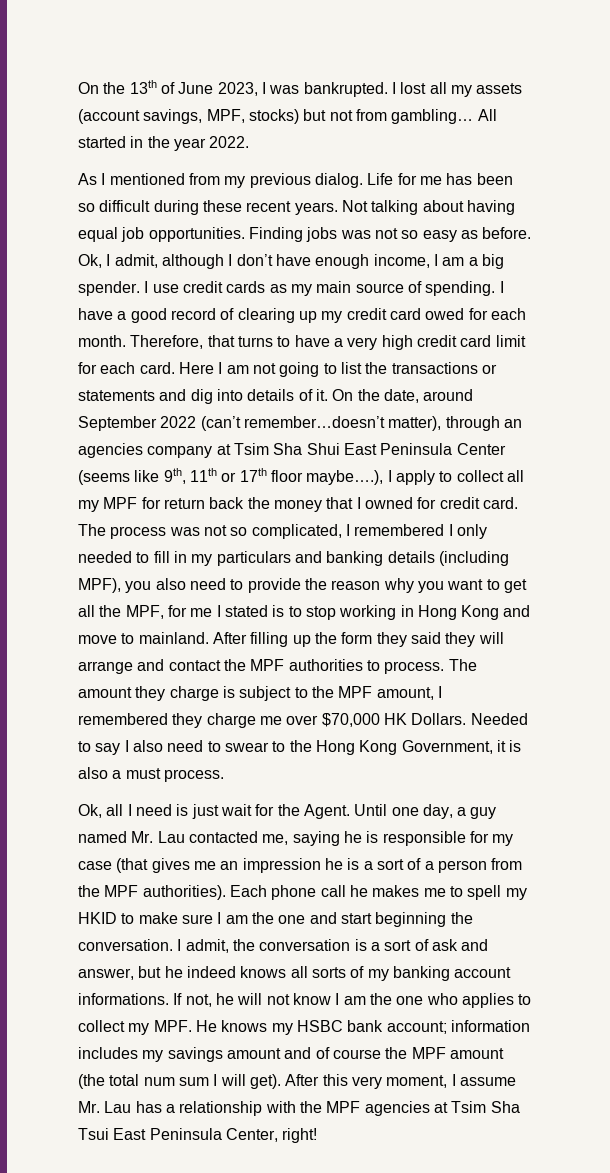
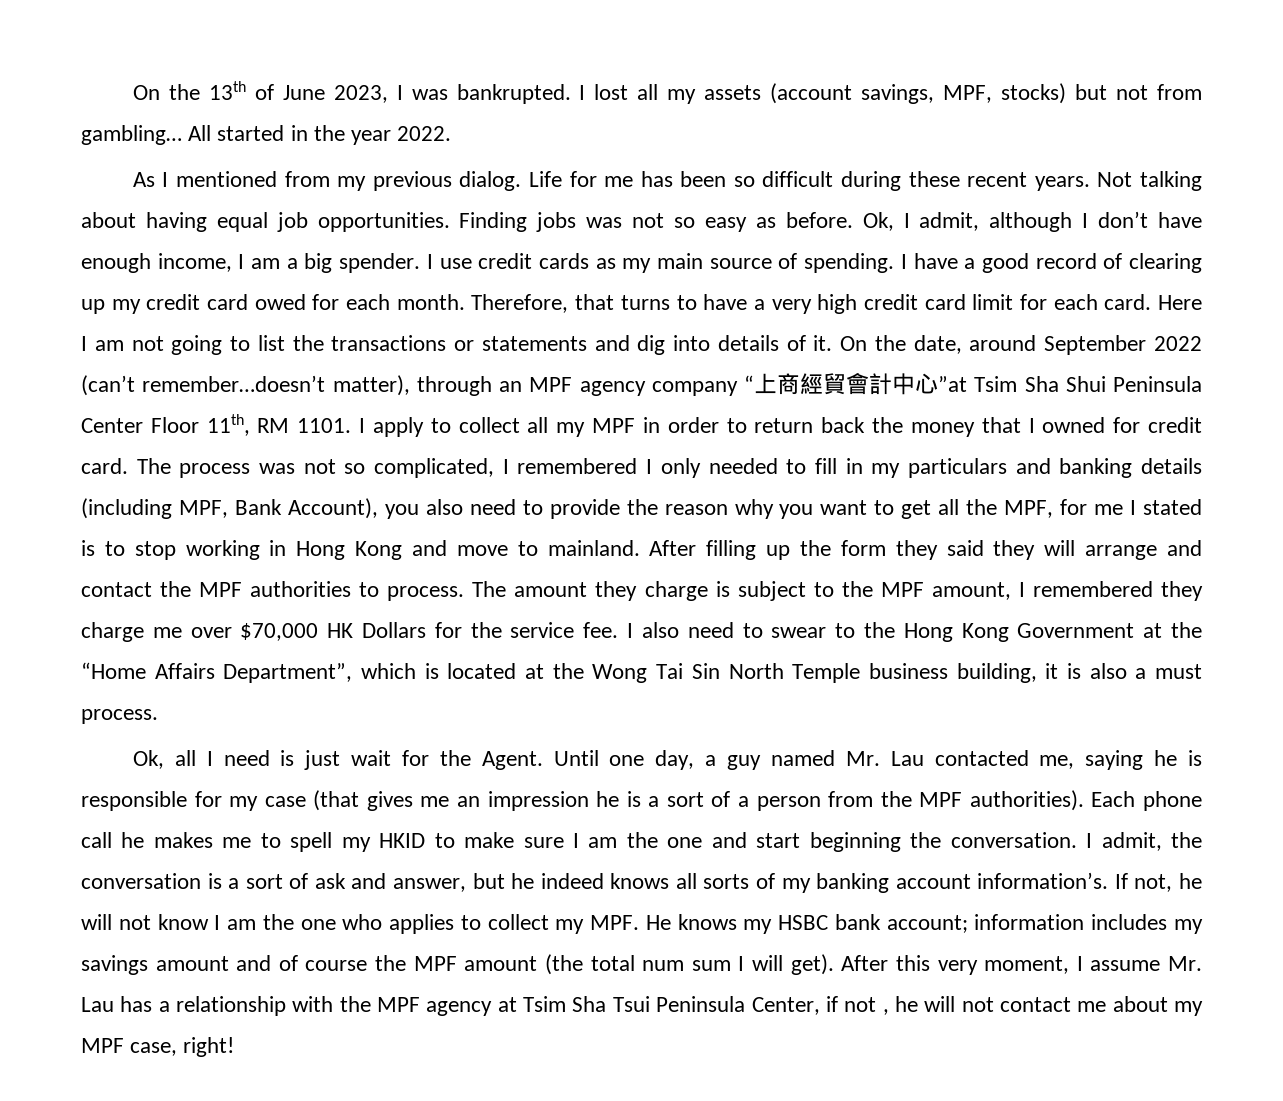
- On the date, around September 2022 (can’t remember…doesn’t matter), through an agencies company at Tsim Sha Shui East Peninsula Center (seems like 9th, 11th or 17th floor maybe….), I apply to collect all my MPF for return back the money that I owned for credit card.
+ On the date, around September 2022 (can’t remember…doesn’t matter), through an MPF agency company “上商經貿會計中心”at Tsim Sha Shui Peninsula Center Floor 11th, RM 1101. I apply to collect all my MPF in order to return back the money that I owned for credit card.
- The process was not so complicated, I remembered I only needed to fill in my particulars and banking details (including MPF), you also need to provide the reason why you want to get all the MPF, for me I stated is to stop working in Hong Kong and move to mainland.
+ The process was not so complicated, I remembered I only needed to fill in my particulars and banking details (including MPF, Bank Account), you also need to provide the reason why you want to get all the MPF, for me I stated is to stop working in Hong Kong and move to mainland.
- The amount they charge is subject to the MPF amount, I remembered they charge me over $70,000 HK Dollars. Needed to say I also need to swear to the Hong Kong Government, it is also a must process.
+ The amount they charge is subject to the MPF amount, I remembered they charge me over $70,000 HK Dollars for the service fee. I also need to swear to the Hong Kong Government at the “Home Affairs Department”, which is located at the Wong Tai Sin North Temple business building, it is also a must process.
- I admit, the conversation is a sort of ask and answer, but he indeed knows all sorts of my banking account informations.
+ I admit, the conversation is a sort of ask and answer, but he indeed knows all sorts of my banking account information’s.
- After this very moment, I assume Mr. Lau has a relationship with the MPF agencies at Tsim Sha Tsui East Peninsula Center, right!
+ After this very moment, I assume Mr. Lau has a relationship with the MPF agency at Tsim Sha Tsui Peninsula Center, if not , he will not contact me about my MPF case, right!

